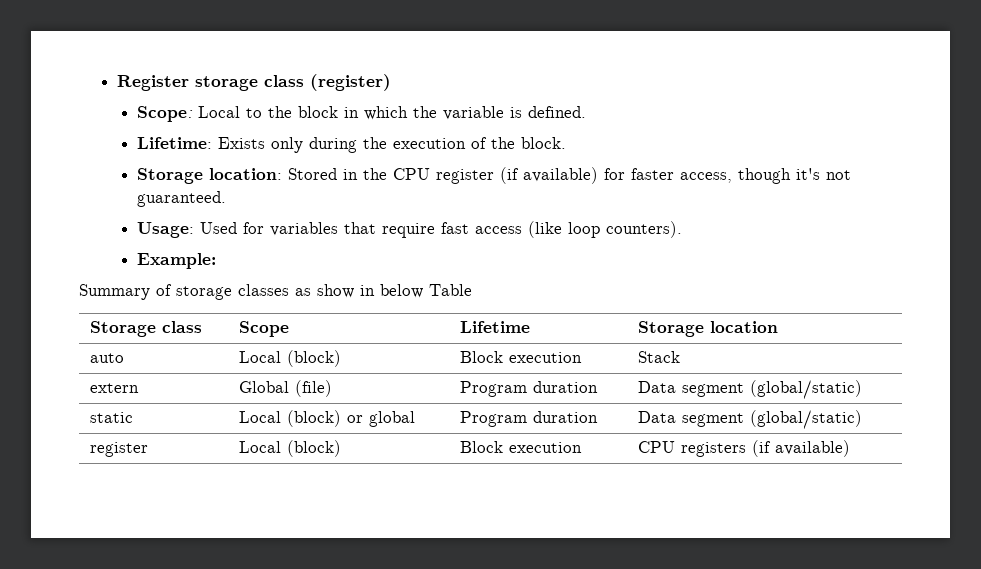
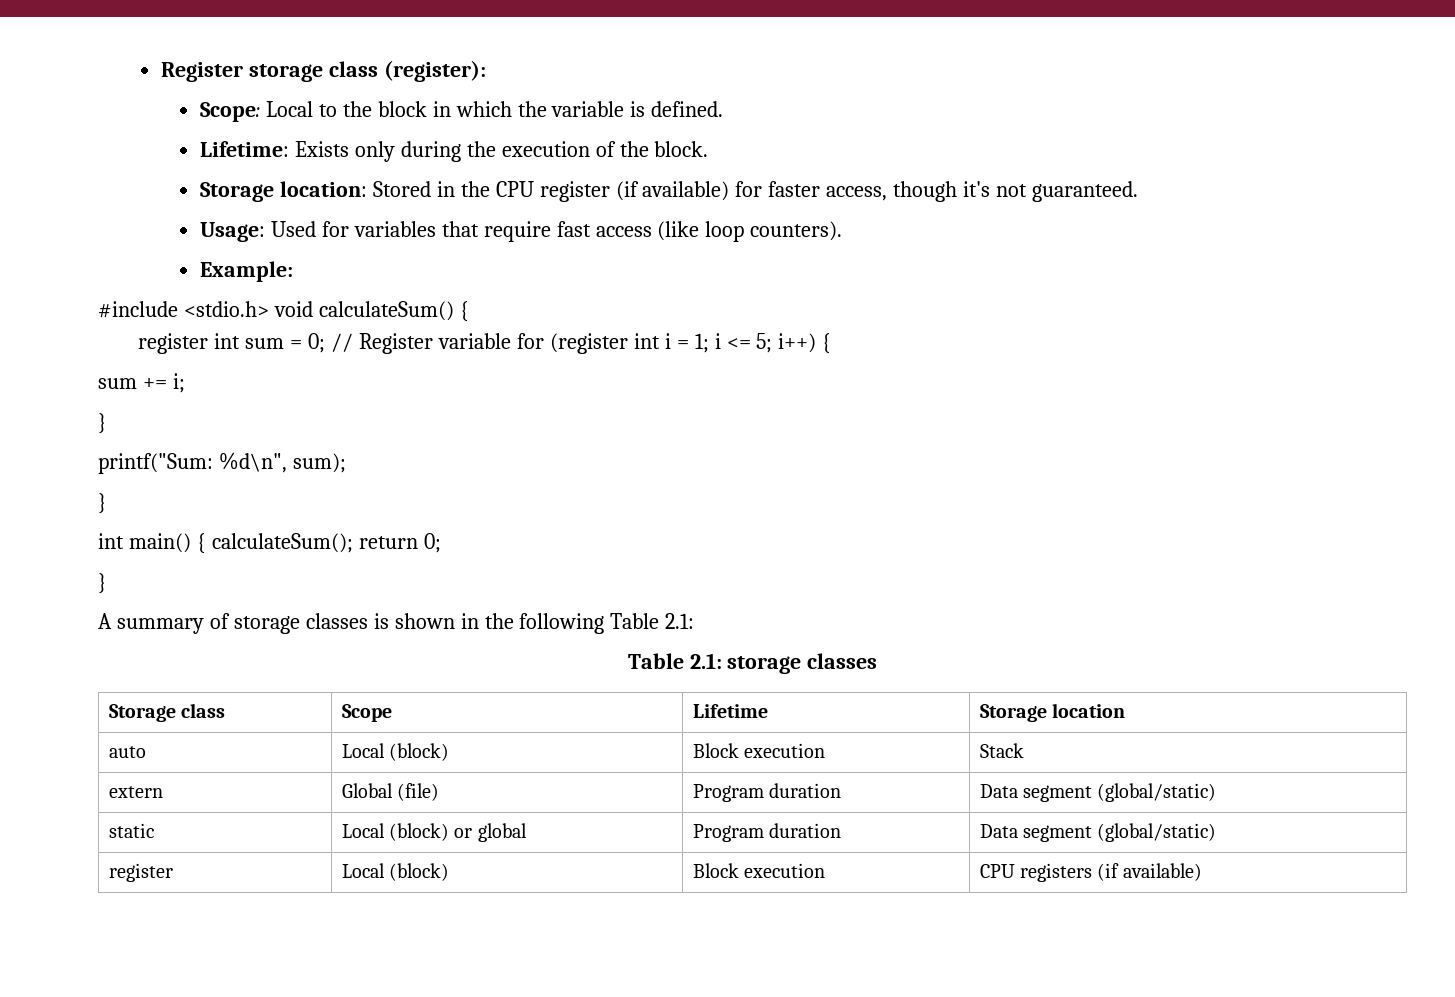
- Register storage class (register)
+ Register storage class (register):
- Summary of storage classes as show in below Table
+ #include <stdio.h> void calculateSum() {
+ register int sum = 0; // Register variable for (register int i = 1; i <= 5; i++) {
+ sum += i;
+ }
+ printf("Sum: %d\n", sum);
+ }
+ int main() { calculateSum(); return 0;
+ }
+ A summary of storage classes is shown in the following Table 2.1:
+ Table 2.1: storage classes

